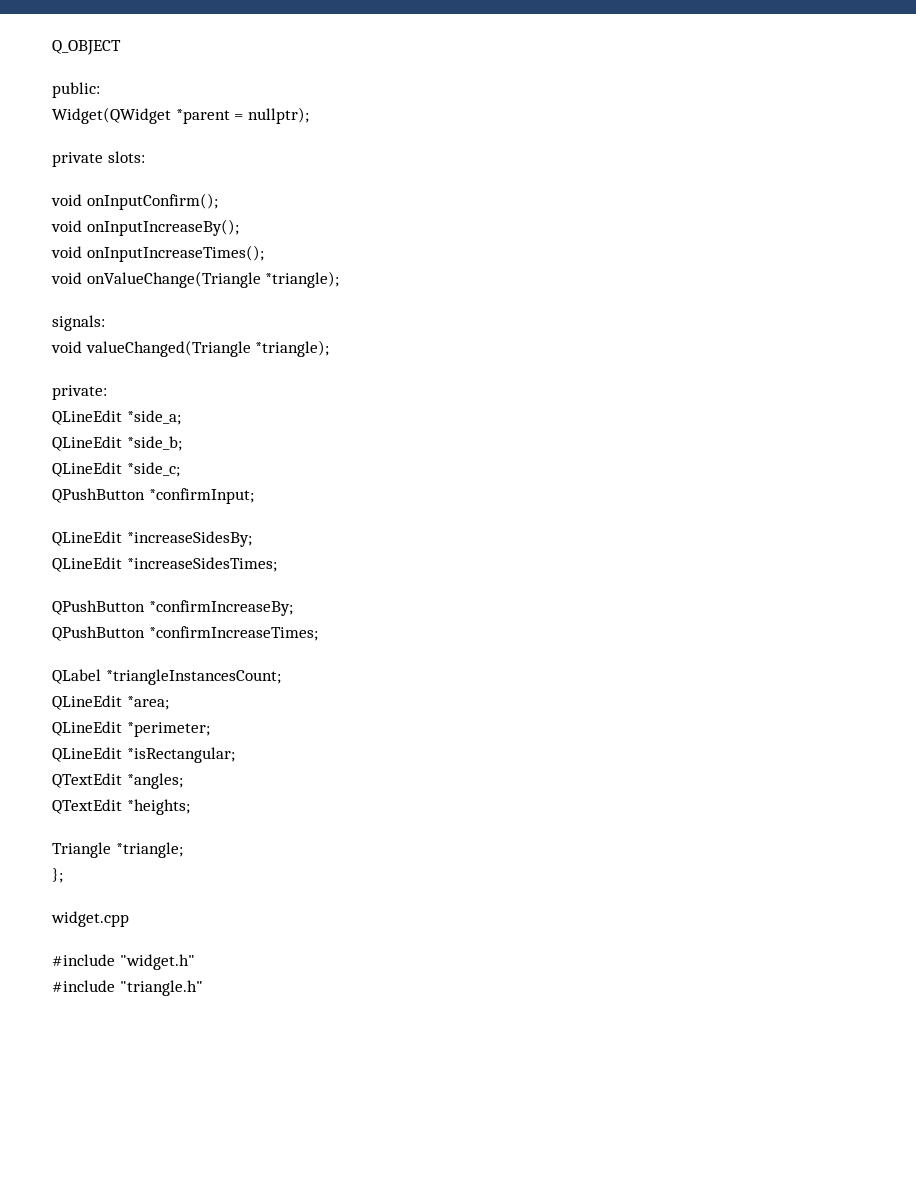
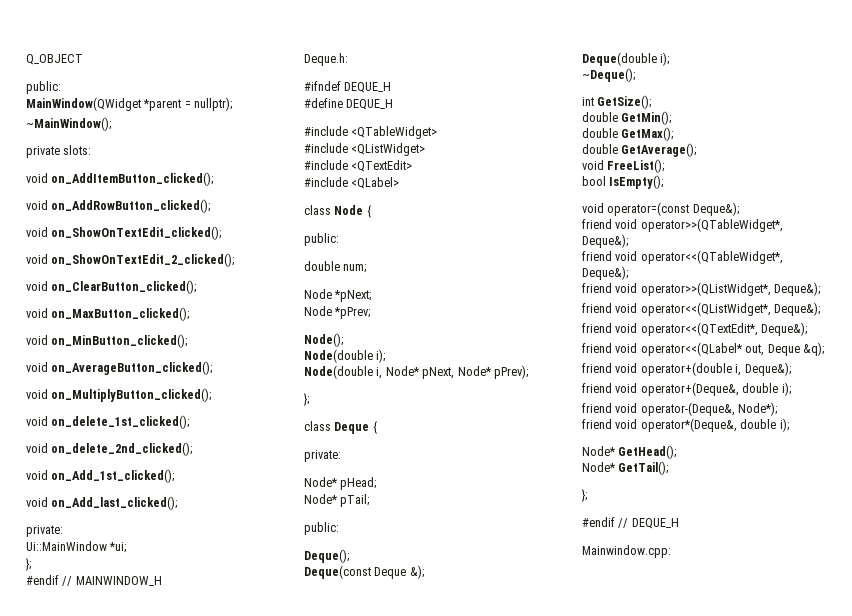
- Widget(QWidget *parent = nullptr);
+ MainWindow(QWidget *parent = nullptr);
+ ~MainWindow();
- void onInputConfirm();
- void onInputIncreaseBy();
- void onInputIncreaseTimes();
- void onValueChange(Triangle *triangle);
- signals:
- void valueChanged(Triangle *triangle);
+ void on_AddItemButton_clicked();
+ void on_AddRowButton_clicked();
+ void on_ShowOnTextEdit_clicked();
+ void on_ShowOnTextEdit_2_clicked();
+ void on_ClearButton_clicked();
+ void on_MaxButton_clicked();
+ void on_MinButton_clicked();
+ void on_AverageButton_clicked();
+ void on_MultiplyButton_clicked();
+ void on_delete_1st_clicked();
+ void on_delete_2nd_clicked();
+ void on_Add_1st_clicked();
+ void on_Add_last_clicked();
  private:
- QLineEdit *side_a;
- QLineEdit *side_b;
- QLineEdit *side_c;
- QPushButton *confirmInput;
- QLineEdit *increaseSidesBy;
- QLineEdit *increaseSidesTimes;
- QPushButton *confirmIncreaseBy;
- QPushButton *confirmIncreaseTimes;
- QLabel *triangleInstancesCount;
- QLineEdit *area;
- QLineEdit *perimeter;
- QLineEdit *isRectangular;
- QTextEdit *angles;
- QTextEdit *heights;
- Triangle *triangle;
+ Ui::MainWindow *ui;
  };
- widget.cpp
- #include "widget.h"
- #include "triangle.h"
+ #endif // MAINWINDOW_H
+ Deque.h:
+ #ifndef DEQUE_H
+ #define DEQUE_H
+ #include <QTableWidget>
+ #include <QListWidget>
+ #include <QTextEdit>
+ #include <QLabel>
+ class Node {
+ public:
+ double num;
+ Node *pNext;
+ Node *pPrev;
+ Node();
+ Node(double i);
+ Node(double i, Node* pNext, Node* pPrev);
+ };
+ class Deque {
+ private:
+ Node* pHead;
+ Node* pTail;
+ public:
+ Deque();
+ Deque(const Deque &);
+ Deque(double i);
+ ~Deque();
+ int GetSize();
+ double GetMin();
+ double GetMax();
+ double GetAverage();
+ void FreeList();
+ bool IsEmpty();
+ void operator=(const Deque&);
+ friend void operator>>(QTableWidget*, Deque&);
+ friend void operator<<(QTableWidget*, Deque&);
+ friend void operator>>(QListWidget*, Deque&);
+ friend void operator<<(QListWidget*, Deque&);
+ friend void operator<<(QTextEdit*, Deque&);
+ friend void operator<<(QLabel* out, Deque &q);
+ friend void operator+(double i, Deque&);
+ friend void operator+(Deque&, double i);
+ friend void operator-(Deque&, Node*);
+ friend void operator*(Deque&, double i);
+ Node* GetHead();
+ Node* GetTail();
+ };
+ #endif // DEQUE_H
+ Mainwindow.cpp:

